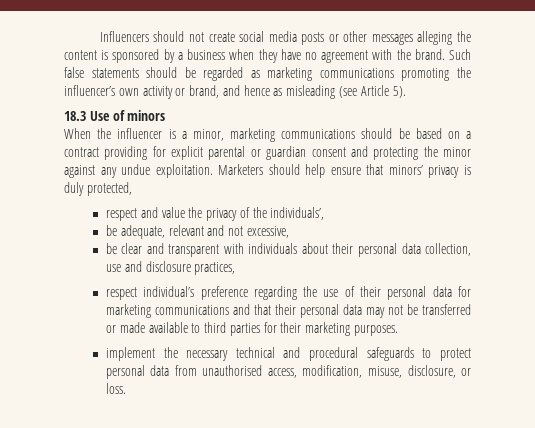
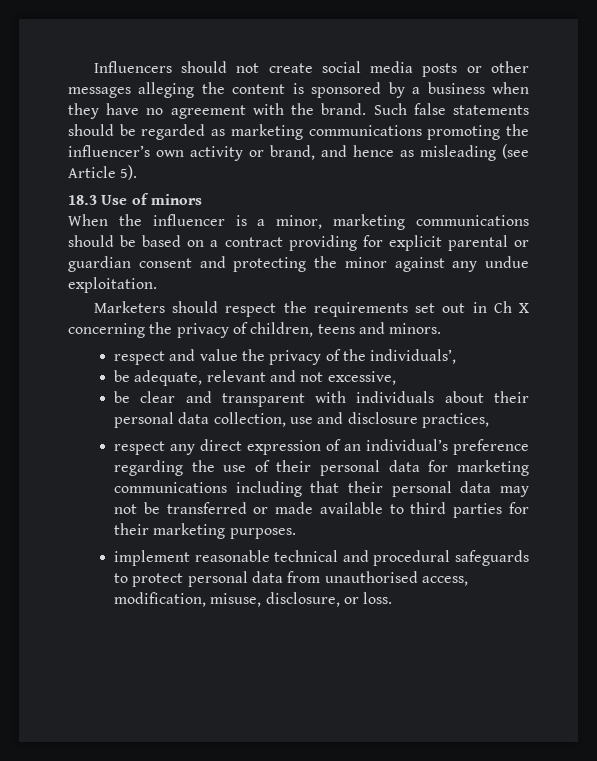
- When the influencer is a minor, marketing communications should be based on a contract providing for explicit parental or guardian consent and protecting the minor against any undue exploitation. Marketers should help ensure that minors’ privacy is duly protected,
+ When the influencer is a minor, marketing communications should be based on a contract providing for explicit parental or guardian consent and protecting the minor against any undue exploitation.
+ Marketers should respect the requirements set out in Ch X concerning the privacy of children, teens and minors.
- respect individual’s preference regarding the use of their personal data for marketing communications and that their personal data may not be transferred or made available to third parties for their marketing purposes.
+ respect any direct expression of an individual’s preference regarding the use of their personal data for marketing communications including that their personal data may not be transferred or made available to third parties for their marketing purposes.
- implement the necessary technical and procedural safeguards to protect personal data from unauthorised access, modification, misuse, disclosure, or loss.
+ implement reasonable technical and procedural safeguards to protect personal data from unauthorised access, modification, misuse, disclosure, or loss.

